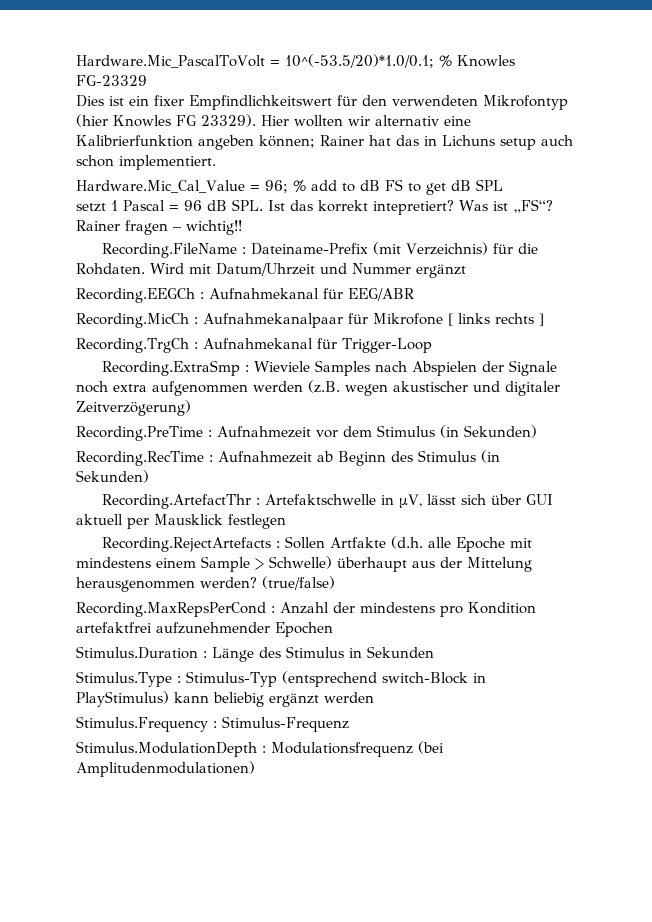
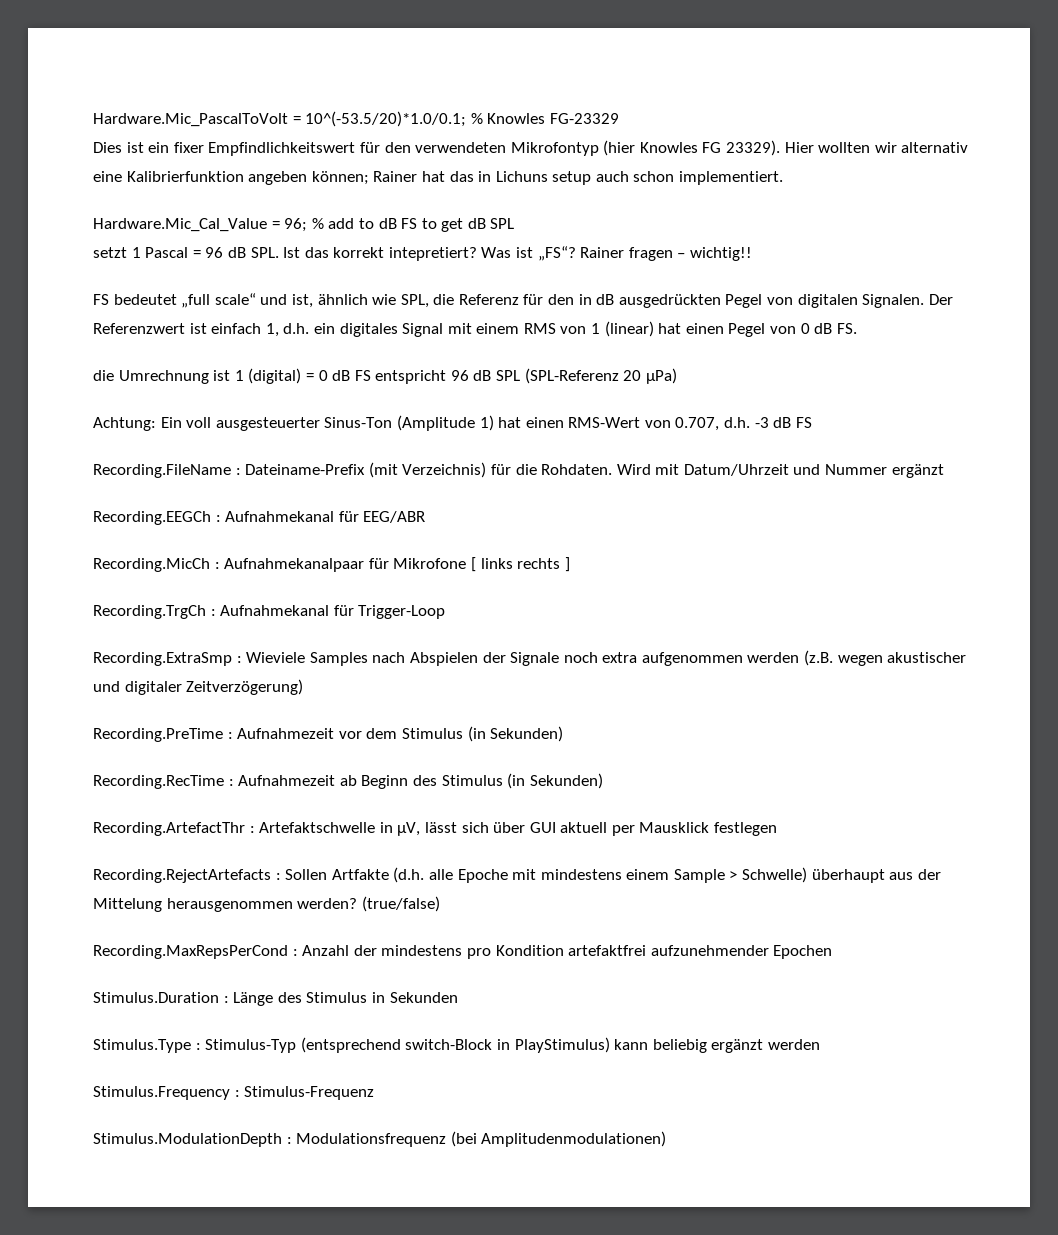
+ FS bedeutet „full scale“ und ist, ähnlich wie SPL, die Referenz für den in dB ausgedrückten Pegel von digitalen Signalen. Der Referenzwert ist einfach 1, d.h. ein digitales Signal mit einem RMS von 1 (linear) hat einen Pegel von 0 dB FS.
+ die Umrechnung ist 1 (digital) = 0 dB FS entspricht 96 dB SPL (SPL-Referenz 20 µPa)
+ Achtung: Ein voll ausgesteuerter Sinus-Ton (Amplitude 1) hat einen RMS-Wert von 0.707, d.h. -3 dB FS

